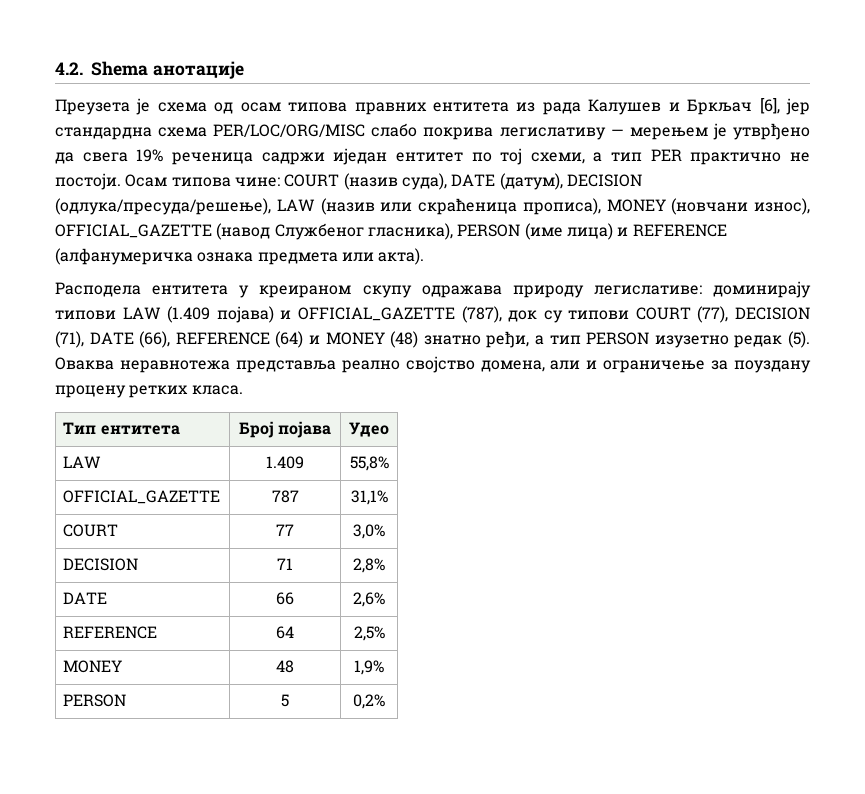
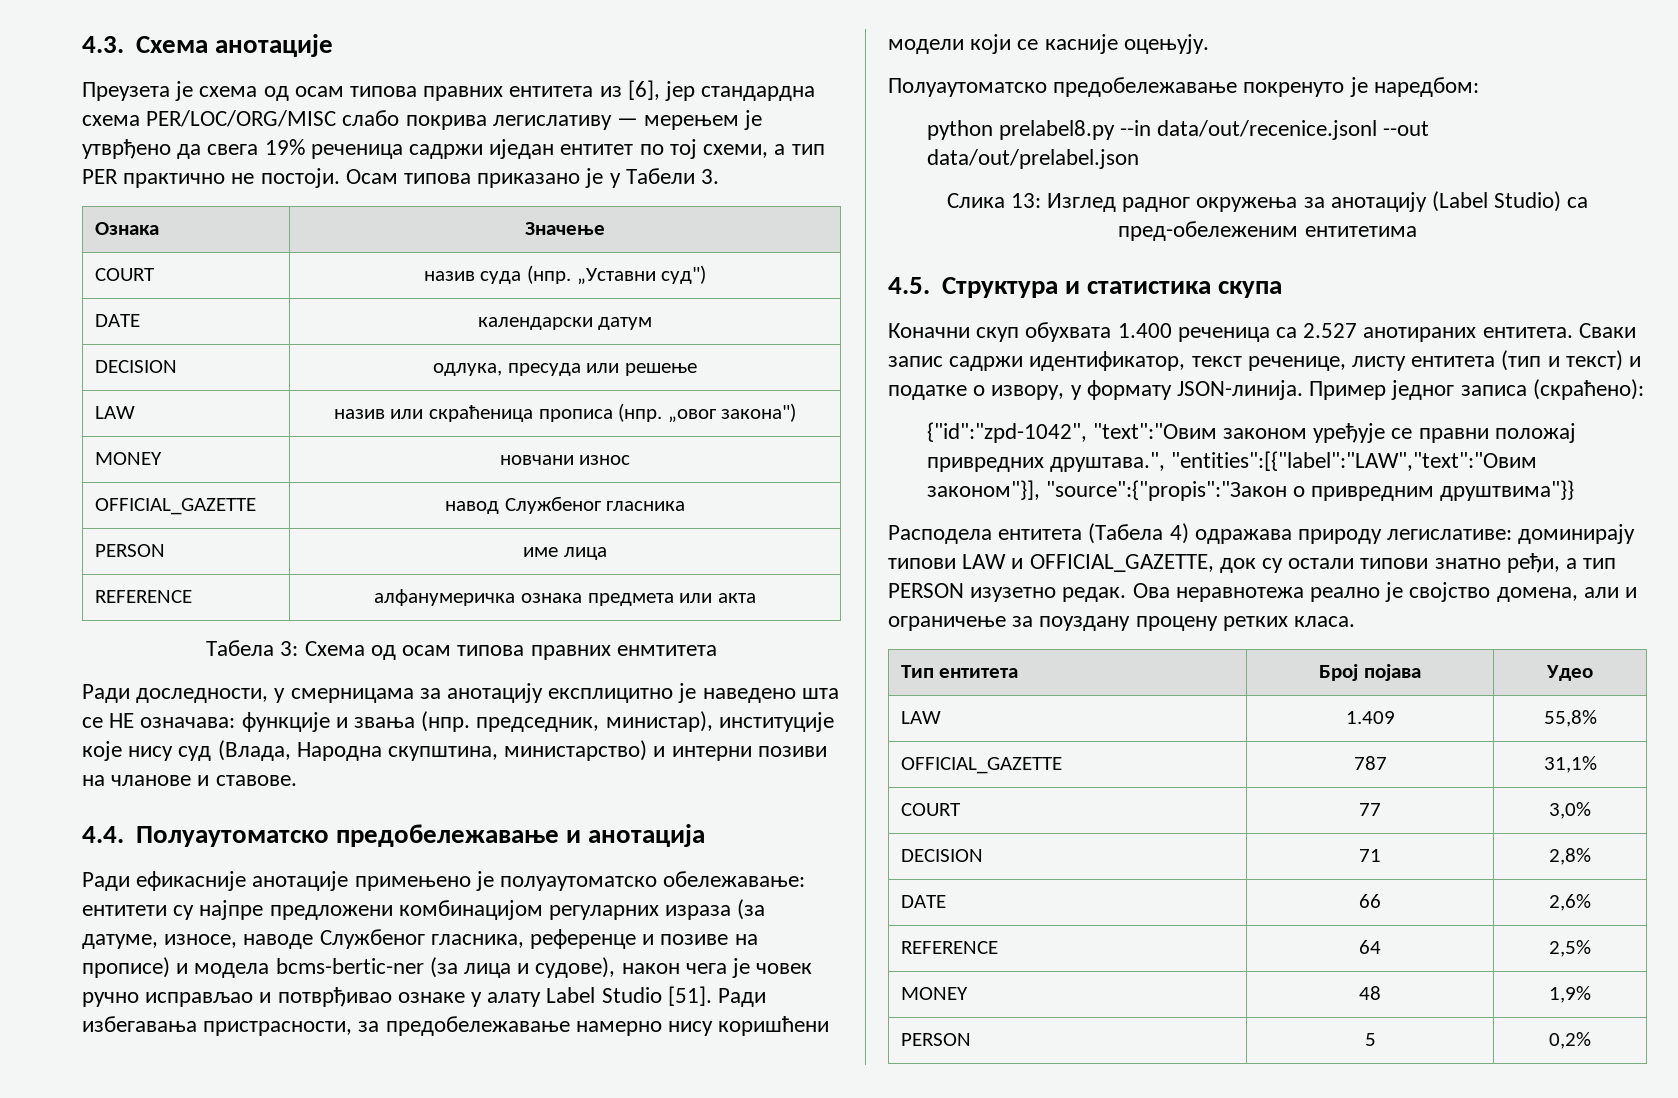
- 4.2. Shema анотације
+ 4.3. Схема анотације
- Преузета је схема од осам типова правних ентитета из рада Калушев и Бркљач [6], јер стандардна схема PER/LOC/ORG/MISC слабо покрива легислативу — мерењем је утврђено да свега 19% реченица садржи иједан ентитет по тој схеми, а тип PER практично не постоји.
+ Преузета је схема од осам типова правних ентитета из [6], јер стандардна схема PER/LOC/ORG/MISC слабо покрива легислативу — мерењем је утврђено да свега 19% реченица садржи иједан ентитет по тој схеми, а тип PER практично не постоји.
- Осам типова чине: COURT (назив суда), DATE (датум), DECISION (одлука/пресуда/решење), LAW (назив или скраћеница прописа), MONEY (новчани износ), OFFICIAL_GAZETTE (навод Службеног гласника), PERSON (име лица) и REFERENCE (алфанумеричка ознака предмета или акта).
+ Осам типова приказано је у Табели 3.
+ Ознака | Значење
+ COURT | назив суда (нпр. „Уставни суд")
+ DATE | календарски датум
+ DECISION | одлука, пресуда или решење
+ LAW | назив или скраћеница прописа (нпр. „овог закона")
+ MONEY | новчани износ
+ OFFICIAL_GAZETTE | навод Службеног гласника
+ PERSON | име лица
+ REFERENCE | алфанумеричка ознака предмета или акта
+ Табела 3: Схема од осам типова правних енмтитета
+ Ради доследности, у смерницама за анотацију експлицитно је наведено шта се НЕ означава: функције и звања (нпр. председник, министар), институције које нису суд (Влада, Народна скупштина, министарство) и интерни позиви на чланове и ставове.
+ 4.4. Полуаутоматско предобележавање и анотација
+ Ради ефикасније анотације примењено је полуаутоматско обележавање: ентитети су најпре предложени комбинацијом регуларних израза (за датуме, износе, наводе Службеног гласника, референце и позиве на прописе) и модела bcms-bertic-ner (за лица и судове), након чега је човек ручно исправљао и потврђивао ознаке у алату Label Studio [51]. Ради избегавања пристрасности, за предобележавање намерно нису коришћени модели који се касније оцењују.
+ Полуаутоматско предобележавање покренуто је наредбом:
+ python prelabel8.py --in data/out/recenice.jsonl --out data/out/prelabel.json
+ Слика 13: Изглед радног окружења за анотацију (Label Studio) са пред-обележеним ентитетима
+ 4.5. Структура и статистика скупа
+ Коначни скуп обухвата 1.400 реченица са 2.527 анотираних ентитета. Сваки запис садржи идентификатор, текст реченице, листу ентитета (тип и текст) и податке о извору, у формату JSON-линија. Пример једног записа (скраћено):
+ {"id":"zpd-1042", "text":"Овим законом уређује се правни положај привредних друштава.", "entities":[{"label":"LAW","text":"Овим законом"}], "source":{"propis":"Закон о привредним друштвима"}}
- Расподела ентитета у креираном скупу одражава природу легислативе: доминирају типови LAW (1.409 појава) и OFFICIAL_GAZETTE (787), док су типови COURT (77), DECISION (71), DATE (66), REFERENCE (64) и MONEY (48) знатно ређи, а тип PERSON изузетно редак (5). Оваква неравнотежа представља реално својство домена, али и ограничење за поуздану процену ретких класа.
+ Расподела ентитета (Табела 4) одражава природу легислативе: доминирају типови LAW и OFFICIAL_GAZETTE, док су остали типови знатно ређи, а тип PERSON изузетно редак. Ова неравнотежа реално је својство домена, али и ограничење за поуздану процену ретких класа.

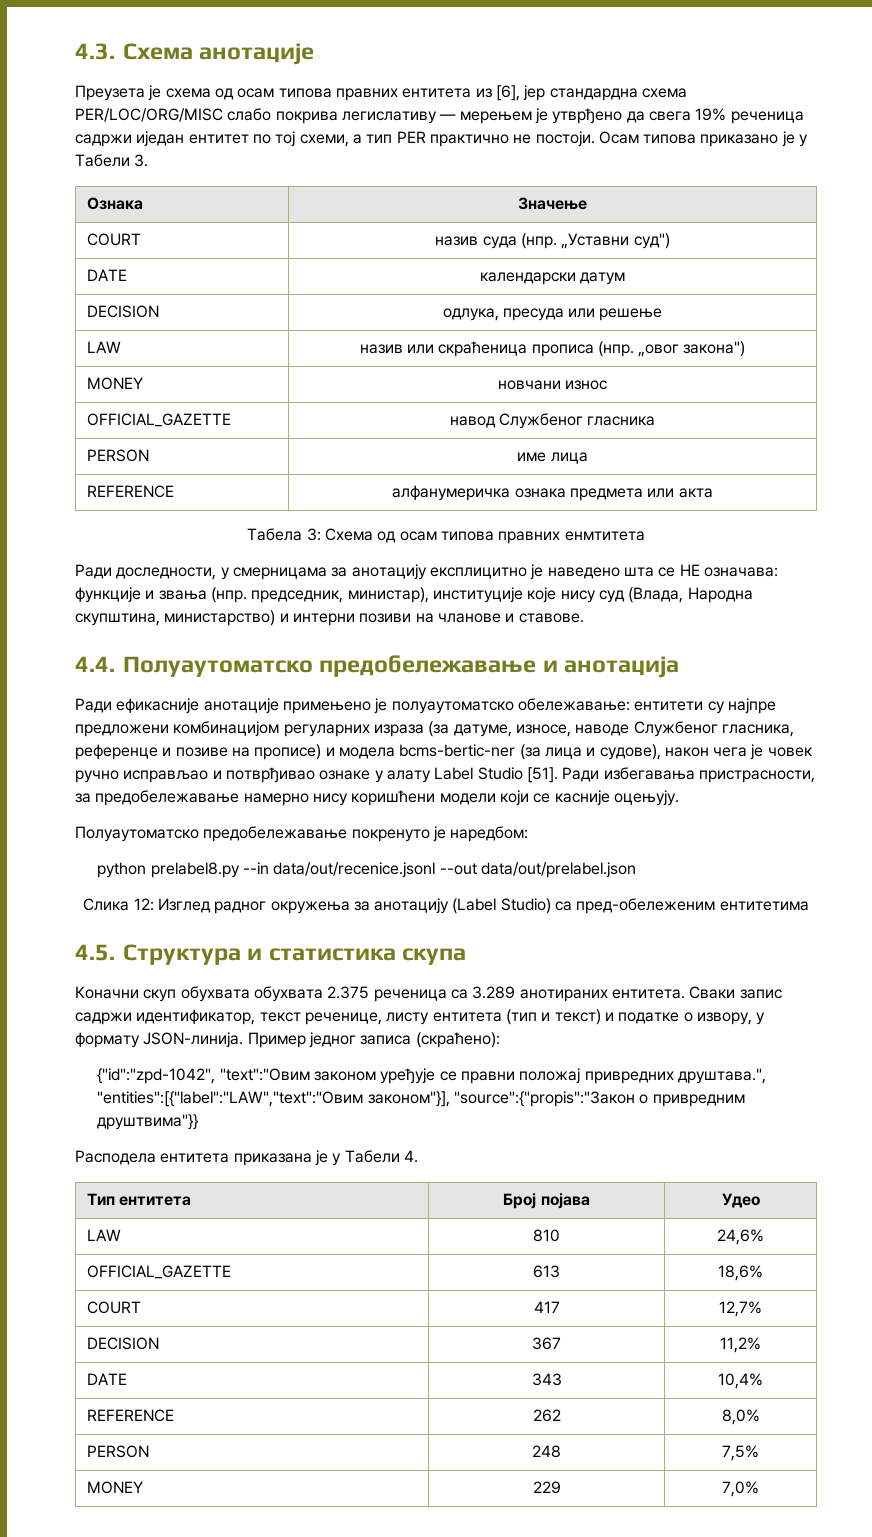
- Слика 13: Изглед радног окружења за анотацију (Label Studio) са пред-обележеним ентитетима
+ Слика 12: Изглед радног окружења за анотацију (Label Studio) са пред-обележеним ентитетима
- Коначни скуп обухвата 1.400 реченица са 2.527 анотираних ентитета.
+ Коначни скуп обухвата обухвата 2.375 реченица са 3.289 анотираних ентитета.
- Расподела ентитета (Табела 4) одражава природу легислативе: доминирају типови LAW и OFFICIAL_GAZETTE, док су остали типови знатно ређи, а тип PERSON изузетно редак. Ова неравнотежа реално је својство домена, али и ограничење за поуздану процену ретких класа.
+ Расподела ентитета приказана је у Табели 4.
- LAW | 1.409 | 55,8%
- OFFICIAL_GAZETTE | 787 | 31,1%
- COURT | 77 | 3,0%
- DECISION | 71 | 2,8%
- DATE | 66 | 2,6%
- REFERENCE | 64 | 2,5%
- MONEY | 48 | 1,9%
- PERSON | 5 | 0,2%
+ LAW | 810 | 24,6%
+ OFFICIAL_GAZETTE | 613 | 18,6%
+ COURT | 417 | 12,7%
+ DECISION | 367 | 11,2%
+ DATE | 343 | 10,4%
+ REFERENCE | 262 | 8,0%
+ PERSON | 248 | 7,5%
+ MONEY | 229 | 7,0%

